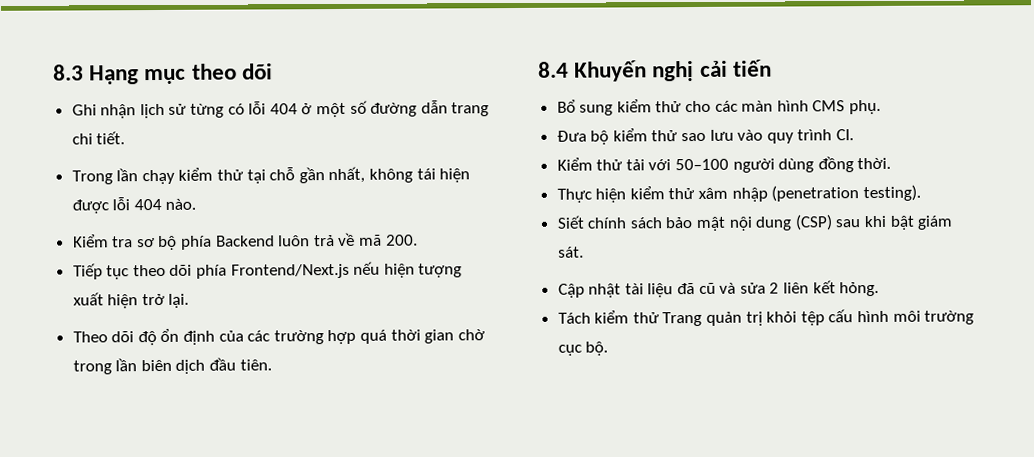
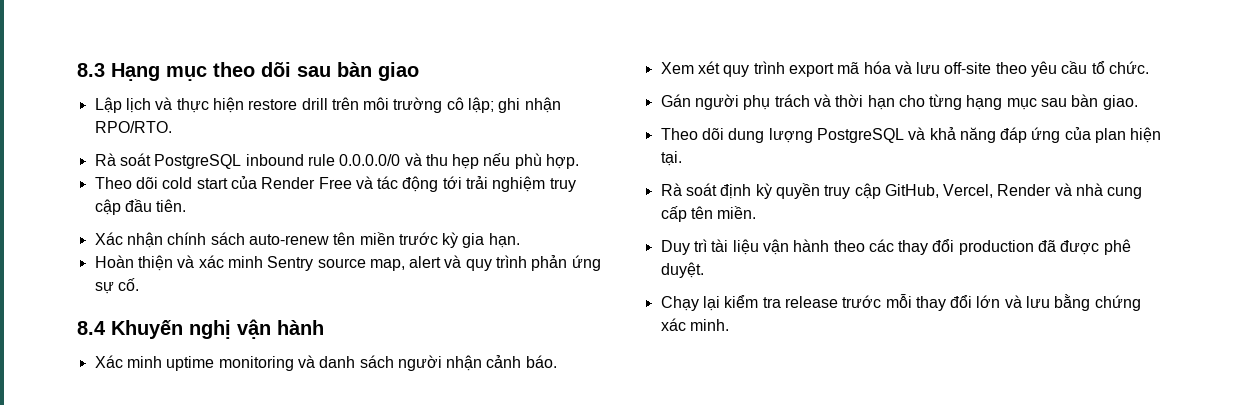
- 8.3 Hạng mục theo dõi
- Ghi nhận lịch sử từng có lỗi 404 ở một số đường dẫn trang chi tiết.
- Trong lần chạy kiểm thử tại chỗ gần nhất, không tái hiện được lỗi 404 nào.
- Kiểm tra sơ bộ phía Backend luôn trả về mã 200.
- Tiếp tục theo dõi phía Frontend/Next.js nếu hiện tượng xuất hiện trở lại.
- Theo dõi độ ổn định của các trường hợp quá thời gian chờ trong lần biên dịch đầu tiên.
- 8.4 Khuyến nghị cải tiến
- Bổ sung kiểm thử cho các màn hình CMS phụ.
- Đưa bộ kiểm thử sao lưu vào quy trình CI.
- Kiểm thử tải với 50–100 người dùng đồng thời.
- Thực hiện kiểm thử xâm nhập (penetration testing).
- Siết chính sách bảo mật nội dung (CSP) sau khi bật giám sát.
- Cập nhật tài liệu đã cũ và sửa 2 liên kết hỏng.
- Tách kiểm thử Trang quản trị khỏi tệp cấu hình môi trường cục bộ.
+ 8.3 Hạng mục theo dõi sau bàn giao
+ Lập lịch và thực hiện restore drill trên môi trường cô lập; ghi nhận RPO/RTO.
+ Rà soát PostgreSQL inbound rule 0.0.0.0/0 và thu hẹp nếu phù hợp.
+ Theo dõi cold start của Render Free và tác động tới trải nghiệm truy cập đầu tiên.
+ Xác nhận chính sách auto-renew tên miền trước kỳ gia hạn.
+ Hoàn thiện và xác minh Sentry source map, alert và quy trình phản ứng sự cố.
+ 8.4 Khuyến nghị vận hành
+ Xác minh uptime monitoring và danh sách người nhận cảnh báo.
+ Xem xét quy trình export mã hóa và lưu off-site theo yêu cầu tổ chức.
+ Gán người phụ trách và thời hạn cho từng hạng mục sau bàn giao.
+ Theo dõi dung lượng PostgreSQL và khả năng đáp ứng của plan hiện tại.
+ Rà soát định kỳ quyền truy cập GitHub, Vercel, Render và nhà cung cấp tên miền.
+ Duy trì tài liệu vận hành theo các thay đổi production đã được phê duyệt.
+ Chạy lại kiểm tra release trước mỗi thay đổi lớn và lưu bằng chứng xác minh.

